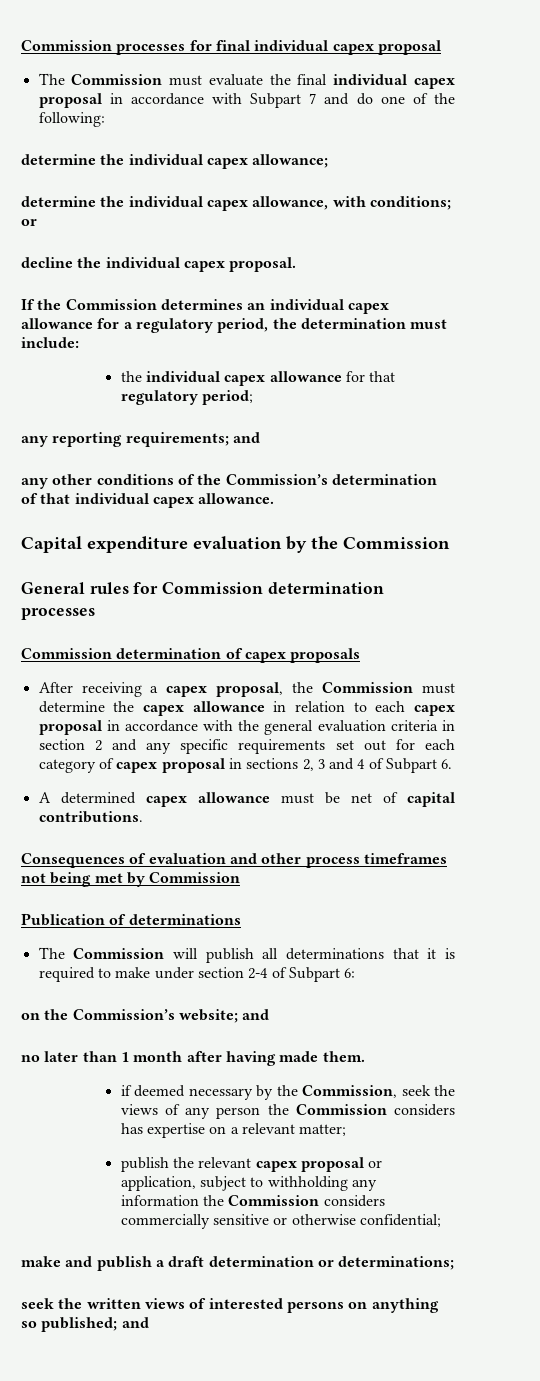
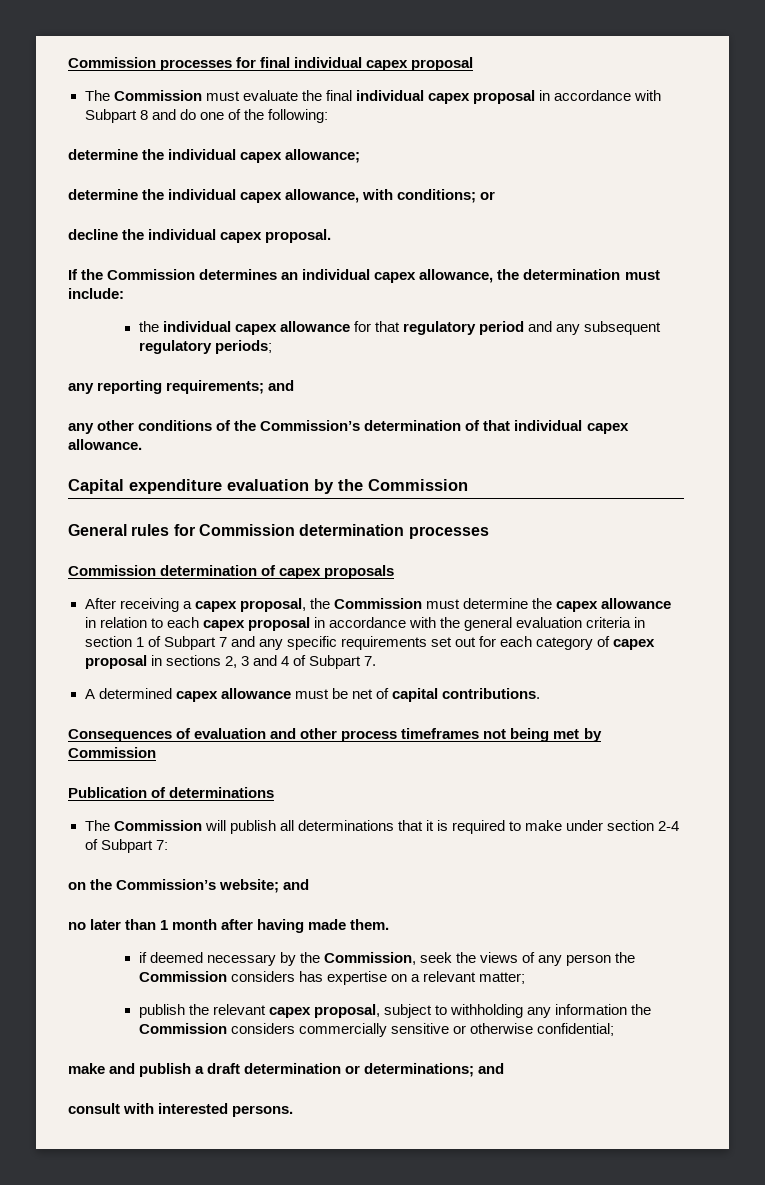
- The Commission must evaluate the final individual capex proposal in accordance with Subpart 7 and do one of the following:
+ The Commission must evaluate the final individual capex proposal in accordance with Subpart 8 and do one of the following:
- If the Commission determines an individual capex allowance for a regulatory period, the determination must include:
+ If the Commission determines an individual capex allowance, the determination must include:
- the individual capex allowance for that regulatory period;
+ the individual capex allowance for that regulatory period and any subsequent regulatory periods;
- After receiving a capex proposal, the Commission must determine the capex allowance in relation to each capex proposal in accordance with the general evaluation criteria in section 2 and any specific requirements set out for each category of capex proposal in sections 2, 3 and 4 of Subpart 6.
+ After receiving a capex proposal, the Commission must determine the capex allowance in relation to each capex proposal in accordance with the general evaluation criteria in section 1 of Subpart 7 and any specific requirements set out for each category of capex proposal in sections 2, 3 and 4 of Subpart 7.
- The Commission will publish all determinations that it is required to make under section 2-4 of Subpart 6:
+ The Commission will publish all determinations that it is required to make under section 2-4 of Subpart 7:
- publish the relevant capex proposal or application, subject to withholding any information the Commission considers commercially sensitive or otherwise confidential;
+ publish the relevant capex proposal, subject to withholding any information the Commission considers commercially sensitive or otherwise confidential;
- make and publish a draft determination or determinations;
- seek the written views of interested persons on anything so published; and
+ make and publish a draft determination or determinations; and
+ consult with interested persons.

